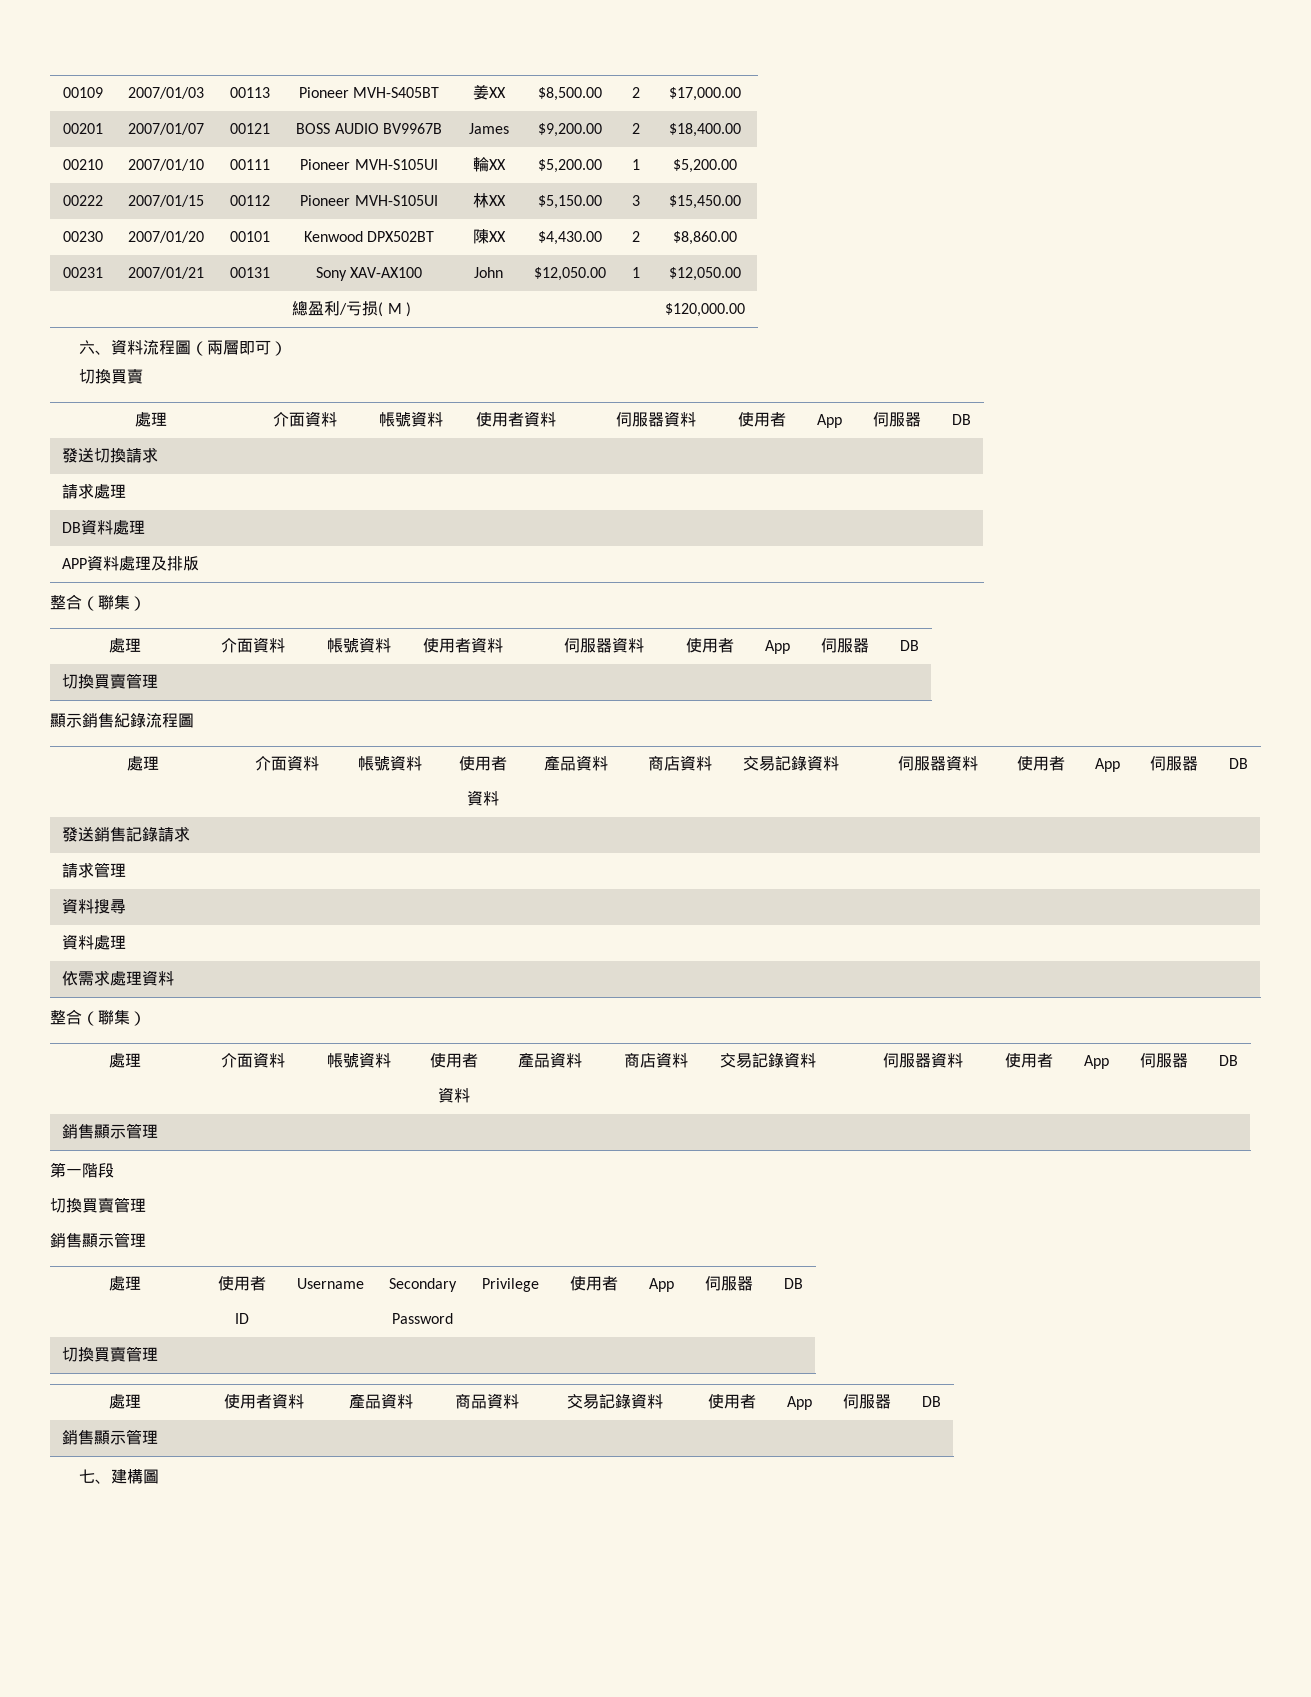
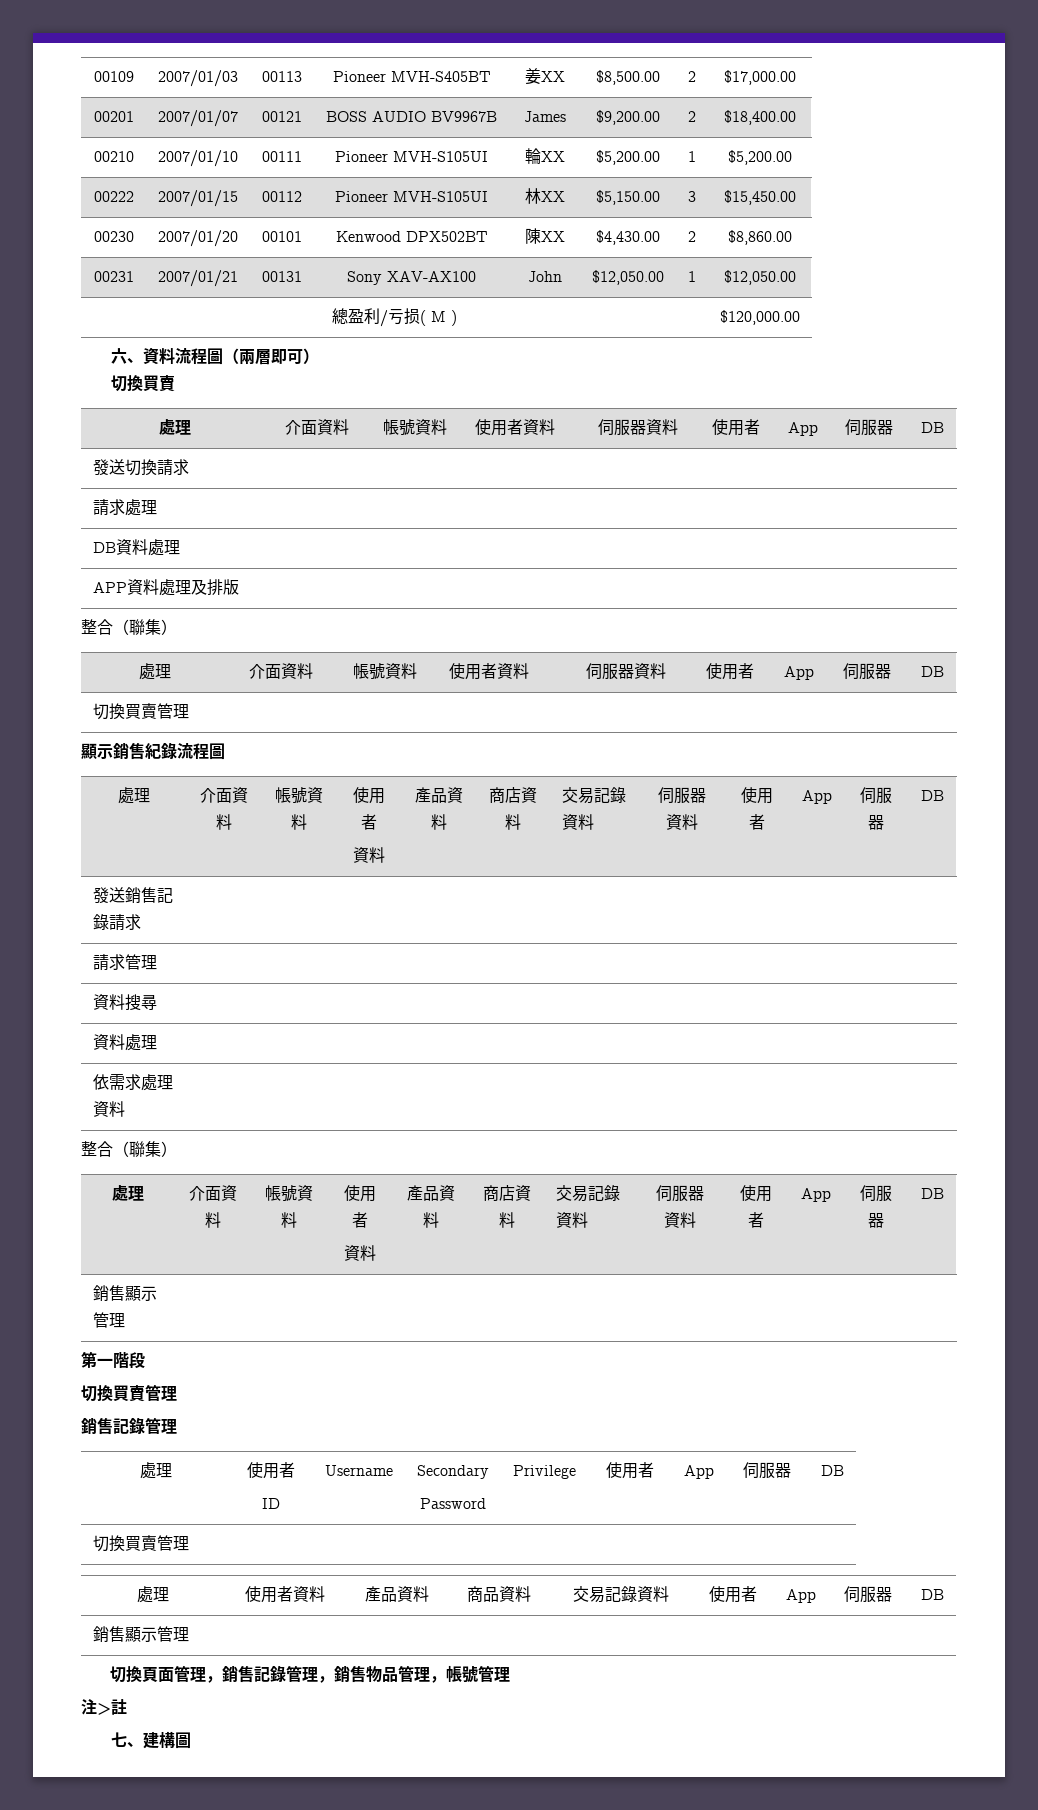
  第一階段
  切換買賣管理
- 銷售顯示管理
+ 銷售記錄管理
+ 切換頁面管理，銷售記錄管理，銷售物品管理，帳號管理
+ 注>註

